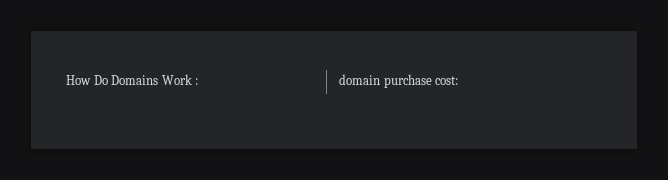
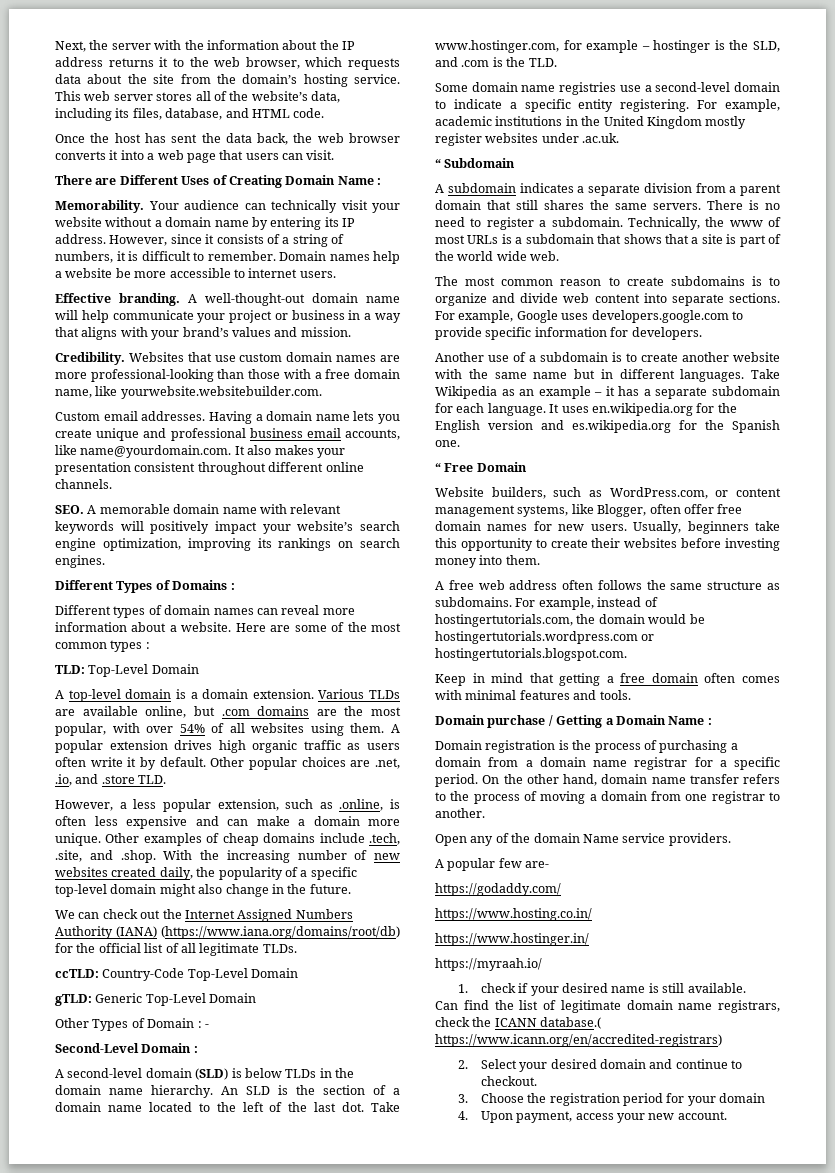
- How Do Domains Work :
- domain purchase cost:
+ Next, the server with the information about the IP address returns it to the web browser, which requests data about the site from the domain’s hosting service. This web server stores all of the website’s data, including its files, database, and HTML code.
+ Once the host has sent the data back, the web browser converts it into a web page that users can visit.
+ There are Different Uses of Creating Domain Name :
+ Memorability. Your audience can technically visit your website without a domain name by entering its IP address. However, since it consists of a string of numbers, it is difficult to remember. Domain names help a website be more accessible to internet users.
+ Effective branding. A well-thought-out domain name will help communicate your project or business in a way that aligns with your brand’s values and mission.
+ Credibility. Websites that use custom domain names are more professional-looking than those with a free domain name, like yourwebsite.websitebuilder.com.
+ Custom email addresses. Having a domain name lets you create unique and professional business email accounts, like name@yourdomain.com. It also makes your presentation consistent throughout different online channels.
+ SEO. A memorable domain name with relevant keywords will positively impact your website’s search engine optimization, improving its rankings on search engines.
+ Different Types of Domains :
+ Different types of domain names can reveal more information about a website. Here are some of the most common types :
+ TLD: Top-Level Domain
+ A top-level domain is a domain extension. Various TLDs are available online, but .com domains are the most popular, with over 54% of all websites using them. A popular extension drives high organic traffic as users often write it by default. Other popular choices are .net, .io, and .store TLD.
+ However, a less popular extension, such as .online, is often less expensive and can make a domain more unique. Other examples of cheap domains include .tech, .site, and .shop. With the increasing number of new websites created daily, the popularity of a specific top-level domain might also change in the future.
+ We can check out the Internet Assigned Numbers Authority (IANA) (https://www.iana.org/domains/root/db) for the official list of all legitimate TLDs.
+ ccTLD: Country-Code Top-Level Domain
+ gTLD: Generic Top-Level Domain
+ Other Types of Domain : -
+ Second-Level Domain :
+ A second-level domain (SLD) is below TLDs in the domain name hierarchy. An SLD is the section of a domain name located to the left of the last dot. Take www.hostinger.com, for example – hostinger is the SLD, and .com is the TLD.
+ Some domain name registries use a second-level domain to indicate a specific entity registering. For example, academic institutions in the United Kingdom mostly register websites under .ac.uk.
+ “ Subdomain
+ A subdomain indicates a separate division from a parent domain that still shares the same servers. There is no need to register a subdomain. Technically, the www of most URLs is a subdomain that shows that a site is part of the world wide web.
+ The most common reason to create subdomains is to organize and divide web content into separate sections. For example, Google uses developers.google.com to provide specific information for developers.
+ Another use of a subdomain is to create another website with the same name but in different languages. Take Wikipedia as an example – it has a separate subdomain for each language. It uses en.wikipedia.org for the English version and es.wikipedia.org for the Spanish one.
+ “ Free Domain
+ Website builders, such as WordPress.com, or content management systems, like Blogger, often offer free domain names for new users. Usually, beginners take this opportunity to create their websites before investing money into them.
+ A free web address often follows the same structure as subdomains. For example, instead of hostingertutorials.com, the domain would be hostingertutorials.wordpress.com or hostingertutorials.blogspot.com.
+ Keep in mind that getting a free domain often comes with minimal features and tools.
+ Domain purchase / Getting a Domain Name :
+ Domain registration is the process of purchasing a domain from a domain name registrar for a specific period. On the other hand, domain name transfer refers to the process of moving a domain from one registrar to another.
+ Open any of the domain Name service providers.
+ A popular few are-
+ https://godaddy.com/
+ https://www.hosting.co.in/
+ https://www.hostinger.in/
+ https://myraah.io/
+ 1. check if your desired name is still available.
+ Can find the list of legitimate domain name registrars, check the ICANN database.( https://www.icann.org/en/accredited-registrars)
+ 2. Select your desired domain and continue to checkout.
+ 3. Choose the registration period for your domain
+ 4. Upon payment, access your new account.

